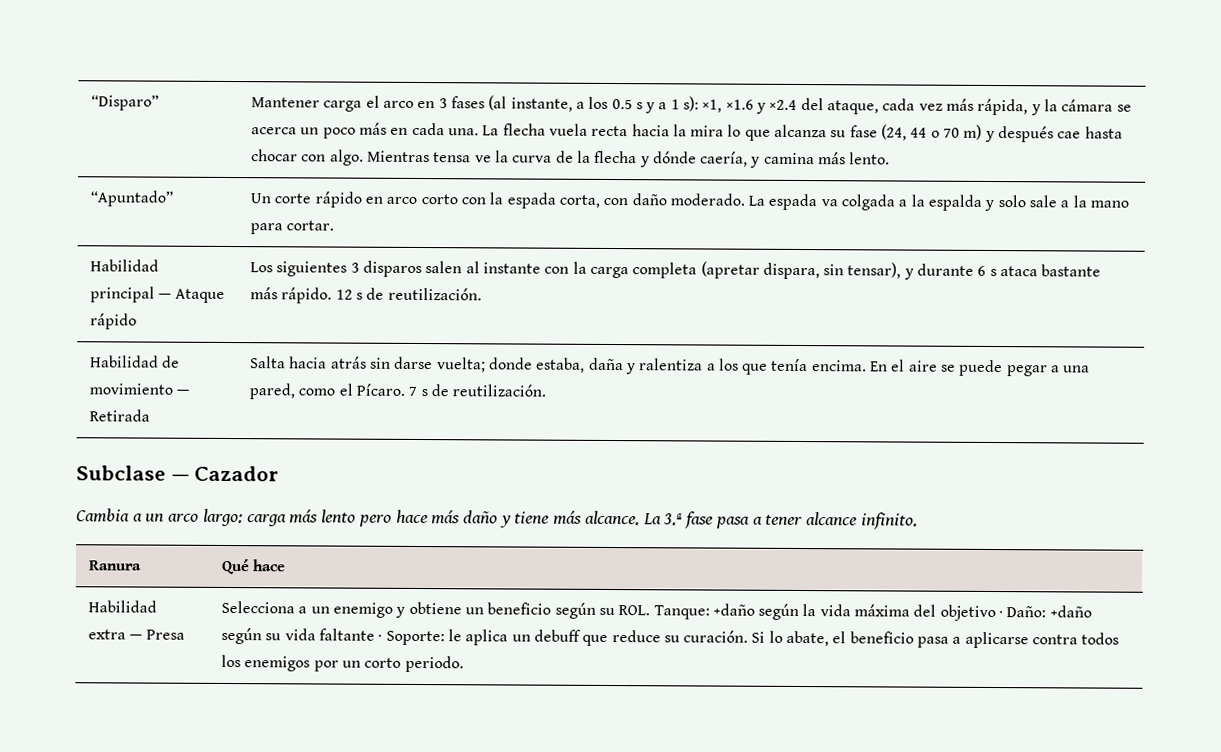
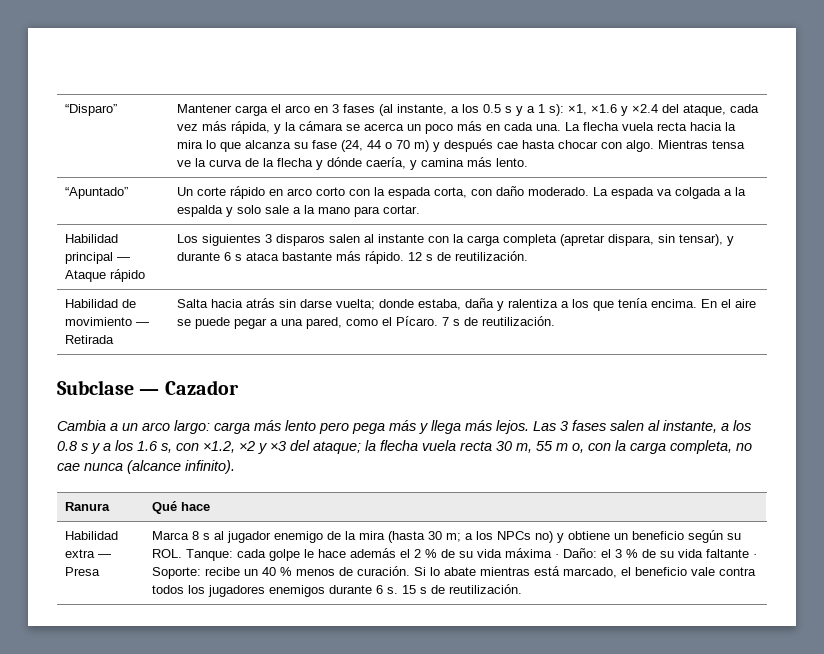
- Cambia a un arco largo: carga más lento pero hace más daño y tiene más alcance. La 3.ª fase pasa a tener alcance infinito.
+ Cambia a un arco largo: carga más lento pero pega más y llega más lejos. Las 3 fases salen al instante, a los 0.8 s y a los 1.6 s, con ×1.2, ×2 y ×3 del ataque; la flecha vuela recta 30 m, 55 m o, con la carga completa, no cae nunca (alcance infinito).
- Selecciona a un enemigo y obtiene un beneficio según su ROL. Tanque: +daño según la vida máxima del objetivo · Daño: +daño según su vida faltante · Soporte: le aplica un debuff que reduce su curación. Si lo abate, el beneficio pasa a aplicarse contra todos los enemigos por un corto periodo.
+ Marca 8 s al jugador enemigo de la mira (hasta 30 m; a los NPCs no) y obtiene un beneficio según su ROL. Tanque: cada golpe le hace además el 2 % de su vida máxima · Daño: el 3 % de su vida faltante · Soporte: recibe un 40 % menos de curación. Si lo abate mientras está marcado, el beneficio vale contra todos los jugadores enemigos durante 6 s. 15 s de reutilización.

